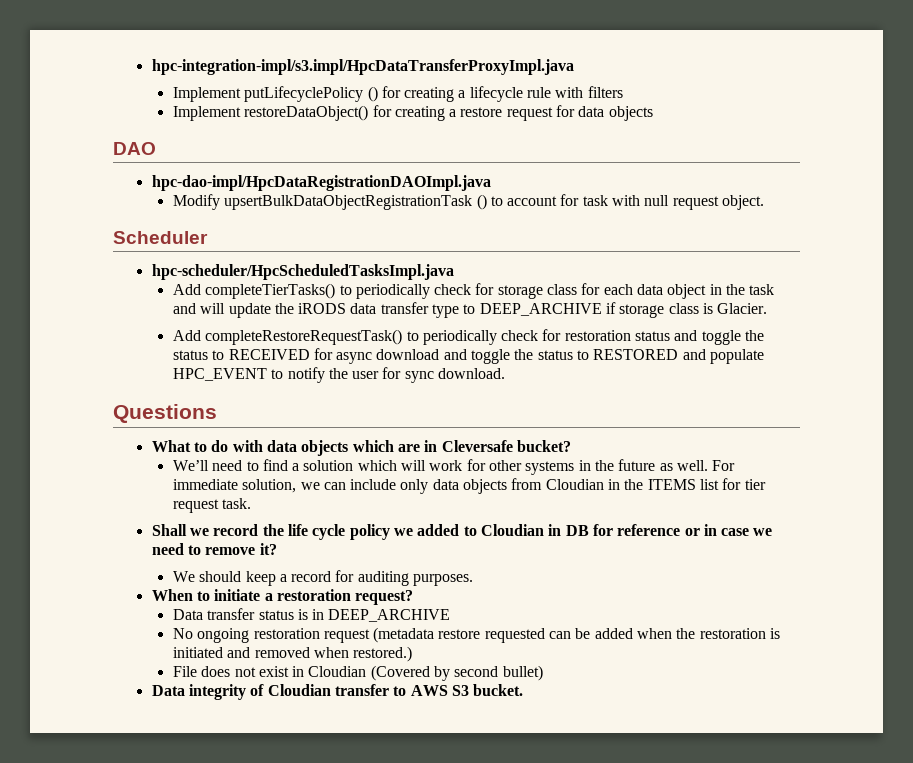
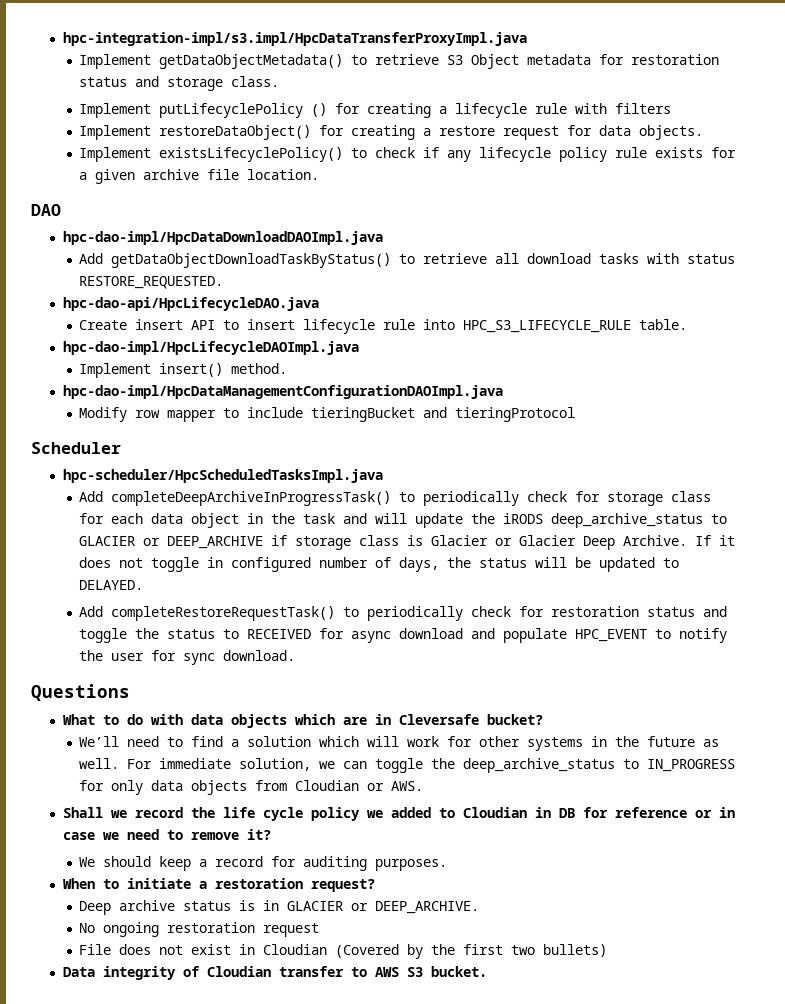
+ Implement getDataObjectMetadata() to retrieve S3 Object metadata for restoration status and storage class.
- Implement restoreDataObject() for creating a restore request for data objects
+ Implement restoreDataObject() for creating a restore request for data objects.
+ Implement existsLifecyclePolicy() to check if any lifecycle policy rule exists for a given archive file location.
  DAO
- hpc-dao-impl/HpcDataRegistrationDAOImpl.java
- Modify upsertBulkDataObjectRegistrationTask () to account for task with null request object.
+ hpc-dao-impl/HpcDataDownloadDAOImpl.java
+ Add getDataObjectDownloadTaskByStatus() to retrieve all download tasks with status RESTORE_REQUESTED.
+ hpc-dao-api/HpcLifecycleDAO.java
+ Create insert API to insert lifecycle rule into HPC_S3_LIFECYCLE_RULE table.
+ hpc-dao-impl/HpcLifecycleDAOImpl.java
+ Implement insert() method.
+ hpc-dao-impl/HpcDataManagementConfigurationDAOImpl.java
+ Modify row mapper to include tieringBucket and tieringProtocol
- Add completeTierTasks() to periodically check for storage class for each data object in the task and will update the iRODS data transfer type to DEEP_ARCHIVE if storage class is Glacier.
+ Add completeDeepArchiveInProgressTask() to periodically check for storage class for each data object in the task and will update the iRODS deep_archive_status to GLACIER or DEEP_ARCHIVE if storage class is Glacier or Glacier Deep Archive. If it does not toggle in configured number of days, the status will be updated to DELAYED.
- Add completeRestoreRequestTask() to periodically check for restoration status and toggle the status to RECEIVED for async download and toggle the status to RESTORED and populate HPC_EVENT to notify the user for sync download.
+ Add completeRestoreRequestTask() to periodically check for restoration status and toggle the status to RECEIVED for async download and populate HPC_EVENT to notify the user for sync download.
- For immediate solution, we can include only data objects from Cloudian in the ITEMS list for tier request task.
+ For immediate solution, we can toggle the deep_archive_status to IN_PROGRESS for only data objects from Cloudian or AWS.
- Data transfer status is in DEEP_ARCHIVE
+ Deep archive status is in GLACIER or DEEP_ARCHIVE.
- No ongoing restoration request (metadata restore requested can be added when the restoration is initiated and removed when restored.)
+ No ongoing restoration request
- File does not exist in Cloudian (Covered by second bullet)
+ File does not exist in Cloudian (Covered by the first two bullets)

